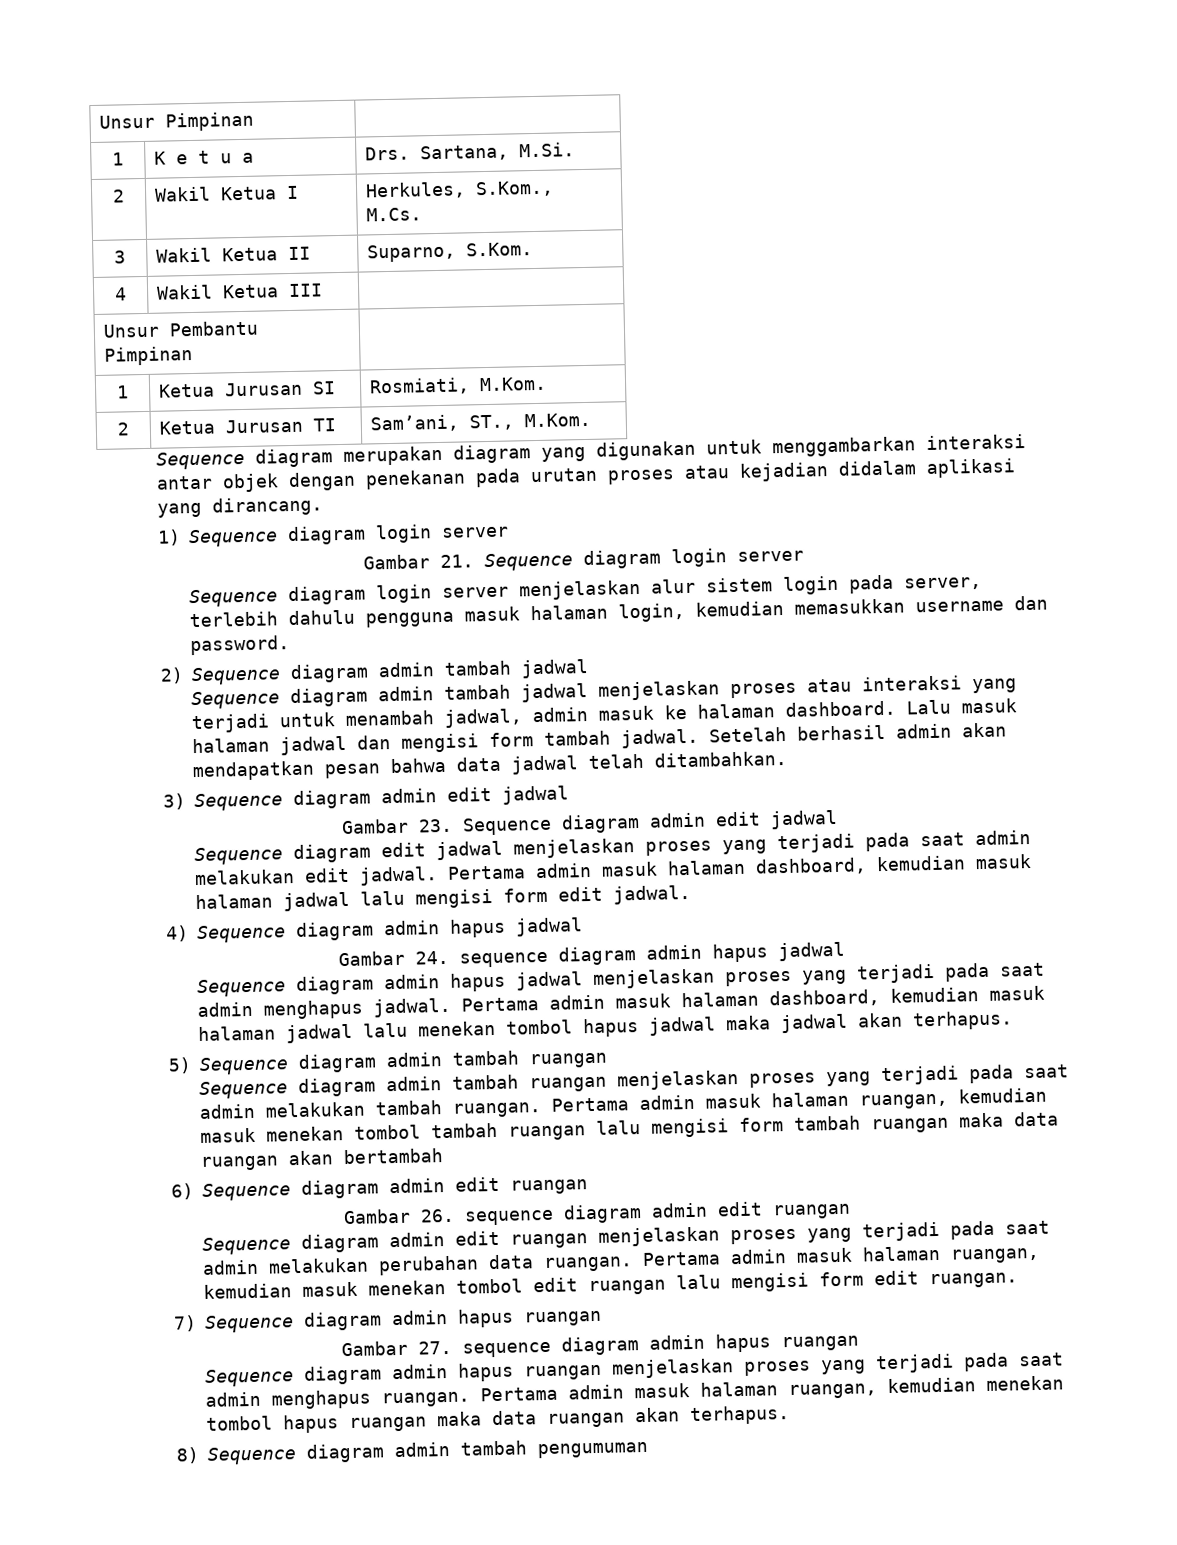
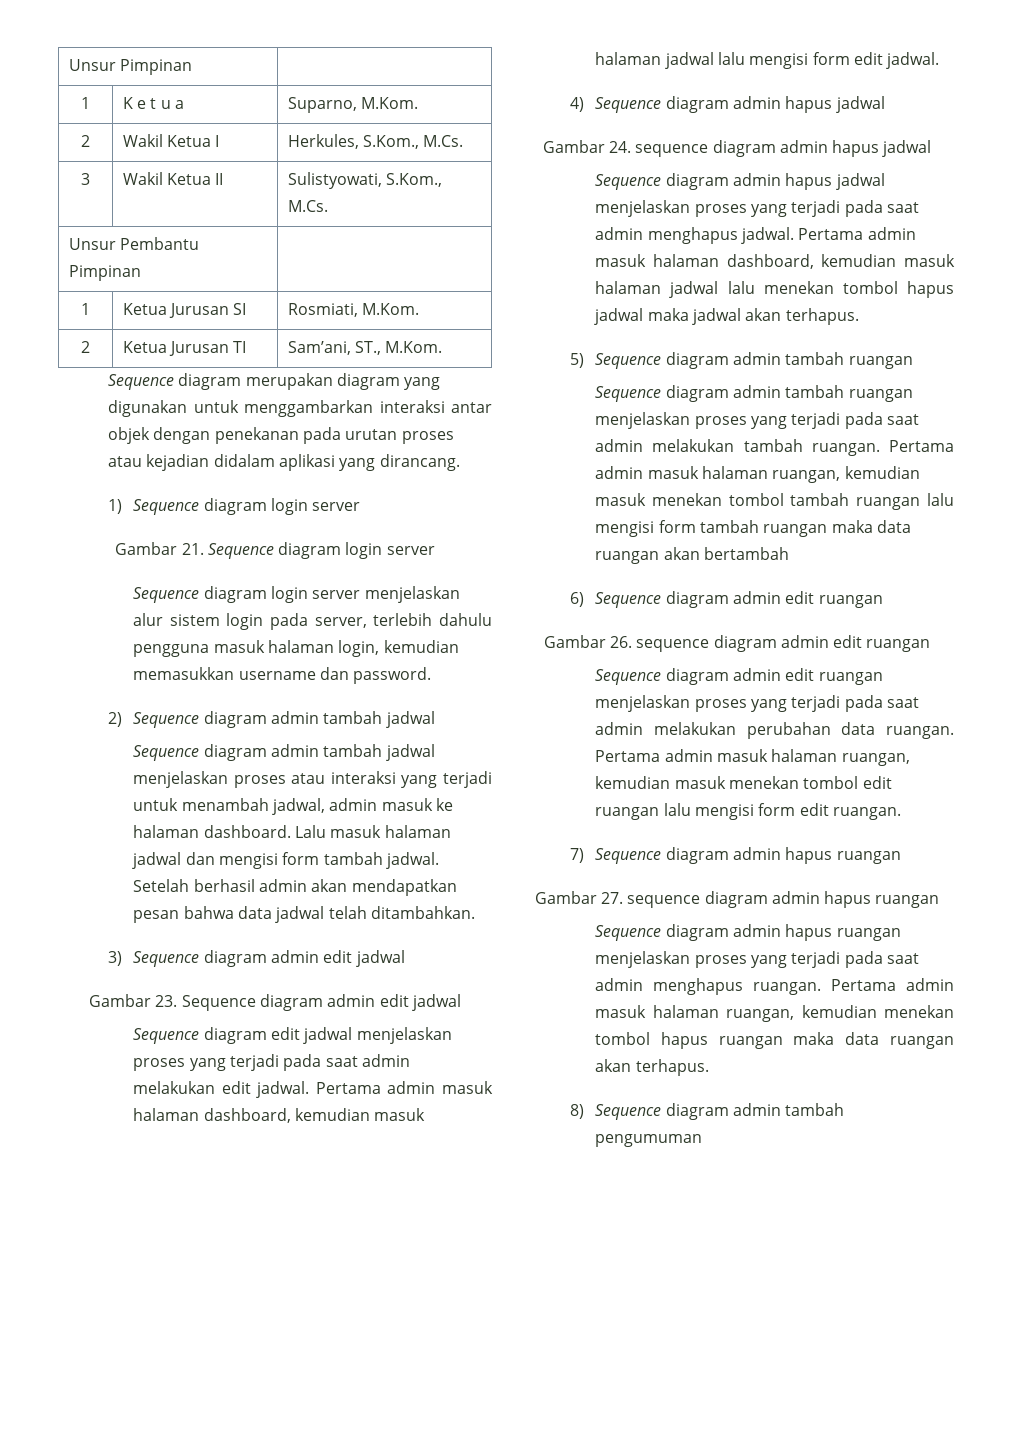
- 1 | K e t u a | Drs. Sartana, M.Si.
+ 1 | K e t u a | Suparno, M.Kom.
- 3 | Wakil Ketua II | Suparno, S.Kom.
- 4 | Wakil Ketua III |
+ 3 | Wakil Ketua II | Sulistyowati, S.Kom., M.Cs.

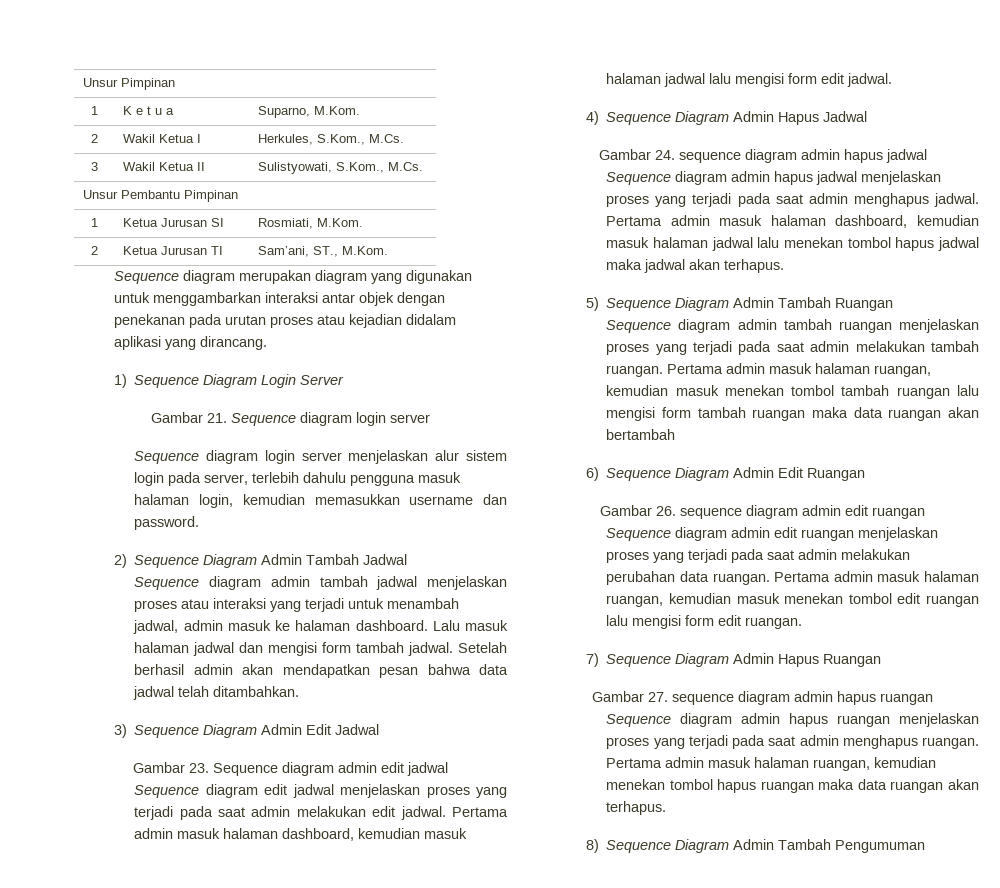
- 1) Sequence diagram login server
+ 1) Sequence Diagram Login Server
- 2) Sequence diagram admin tambah jadwal
+ 2) Sequence Diagram Admin Tambah Jadwal
- 3) Sequence diagram admin edit jadwal
+ 3) Sequence Diagram Admin Edit Jadwal
- 4) Sequence diagram admin hapus jadwal
+ 4) Sequence Diagram Admin Hapus Jadwal
- 5) Sequence diagram admin tambah ruangan
+ 5) Sequence Diagram Admin Tambah Ruangan
- 6) Sequence diagram admin edit ruangan
+ 6) Sequence Diagram Admin Edit Ruangan
- 7) Sequence diagram admin hapus ruangan
+ 7) Sequence Diagram Admin Hapus Ruangan
- 8) Sequence diagram admin tambah pengumuman
+ 8) Sequence Diagram Admin Tambah Pengumuman

